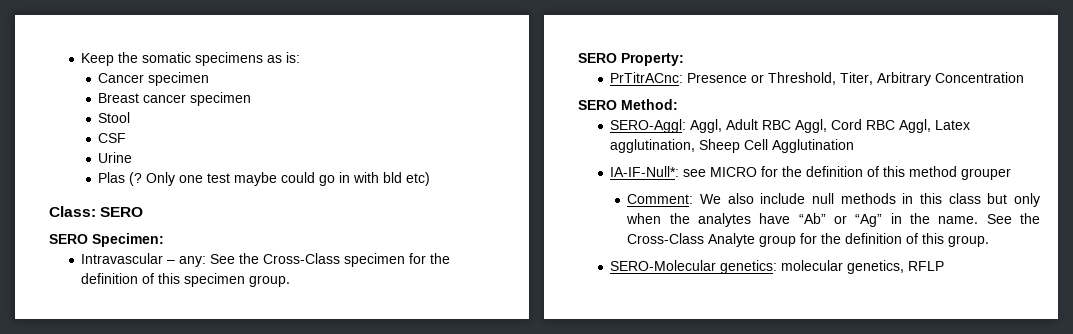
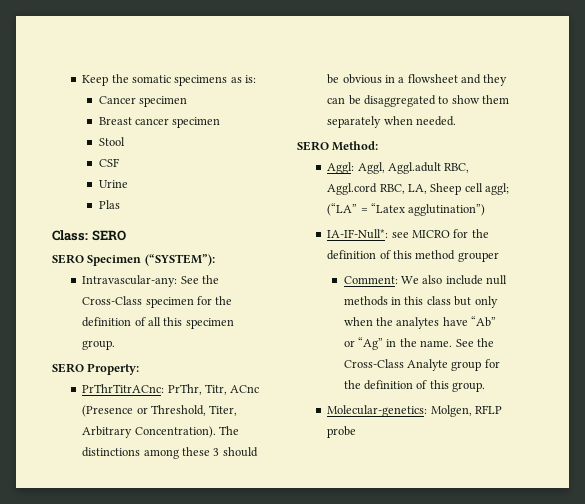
- Plas (? Only one test maybe could go in with bld etc)
+ Plas
- SERO Specimen:
- Intravascular – any: See the Cross-Class specimen for the definition of this specimen group.
+ SERO Specimen (“SYSTEM”):
+ Intravascular-any: See the Cross-Class specimen for the definition of all this specimen group.
- PrTitrACnc: Presence or Threshold, Titer, Arbitrary Concentration
+ PrThrTitrACnc: PrThr, Titr, ACnc (Presence or Threshold, Titer, Arbitrary Concentration). The distinctions among these 3 should be obvious in a flowsheet and they can be disaggregated to show them separately when needed.
  SERO Method:
- SERO-Aggl: Aggl, Adult RBC Aggl, Cord RBC Aggl, Latex agglutination, Sheep Cell Agglutination
+ Aggl: Aggl, Aggl.adult RBC, Aggl.cord RBC, LA, Sheep cell aggl; (“LA” = “Latex agglutination”)
- SERO-Molecular genetics: molecular genetics, RFLP
+ Molecular-genetics: Molgen, RFLP probe

